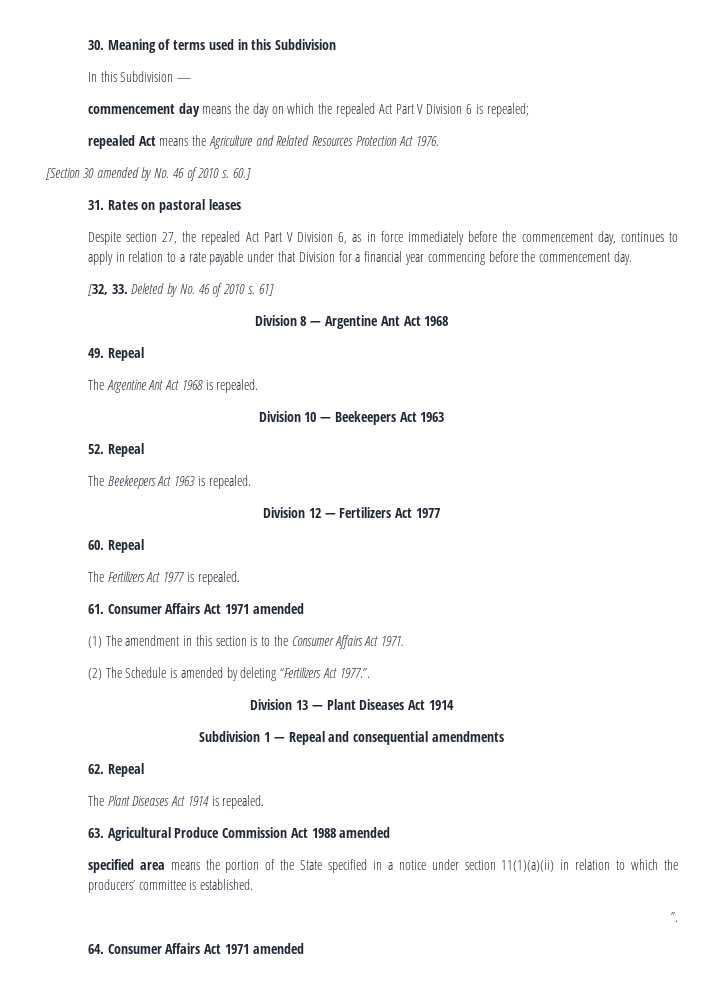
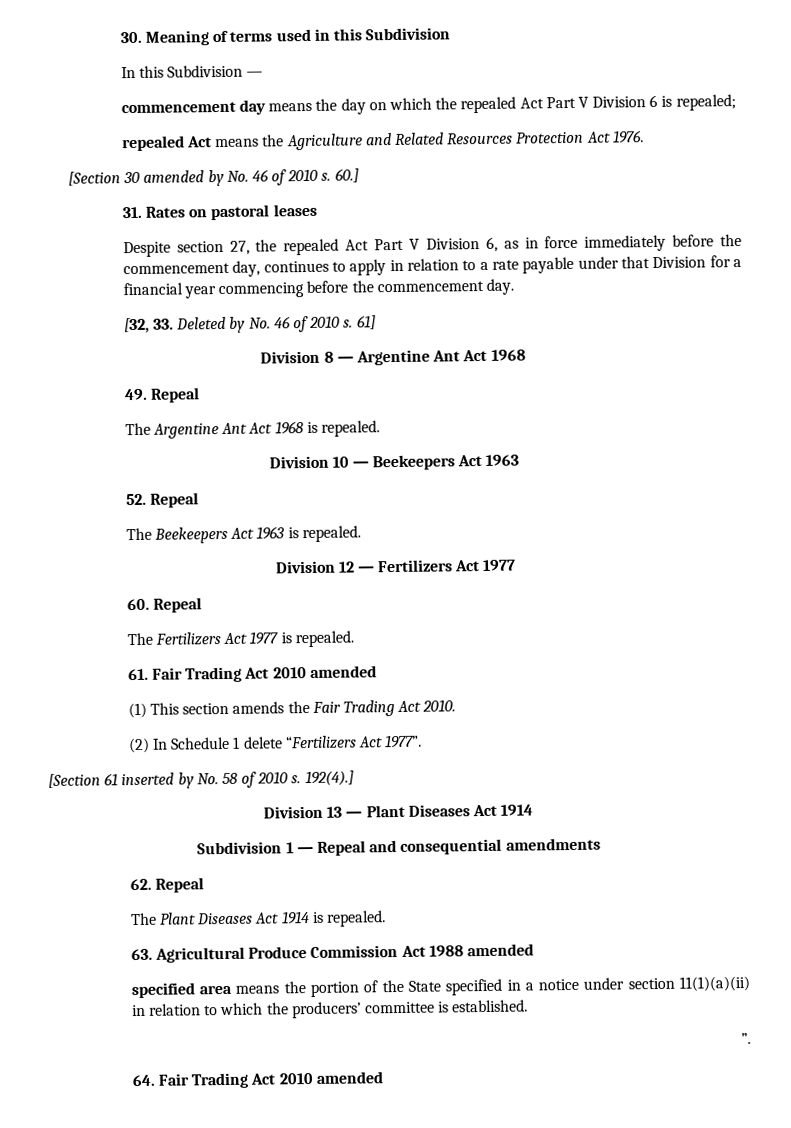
- 61. Consumer Affairs Act 1971 amended
- (1) The amendment in this section is to the Consumer Affairs Act 1971.
- (2) The Schedule is amended by deleting “Fertilizers Act 1977.”.
+ 61. Fair Trading Act 2010 amended
+ (1) This section amends the Fair Trading Act 2010.
+ (2) In Schedule 1 delete “Fertilizers Act 1977”.
+ [Section 61 inserted by No. 58 of 2010 s. 192(4).]
- 64. Consumer Affairs Act 1971 amended
+ 64. Fair Trading Act 2010 amended

